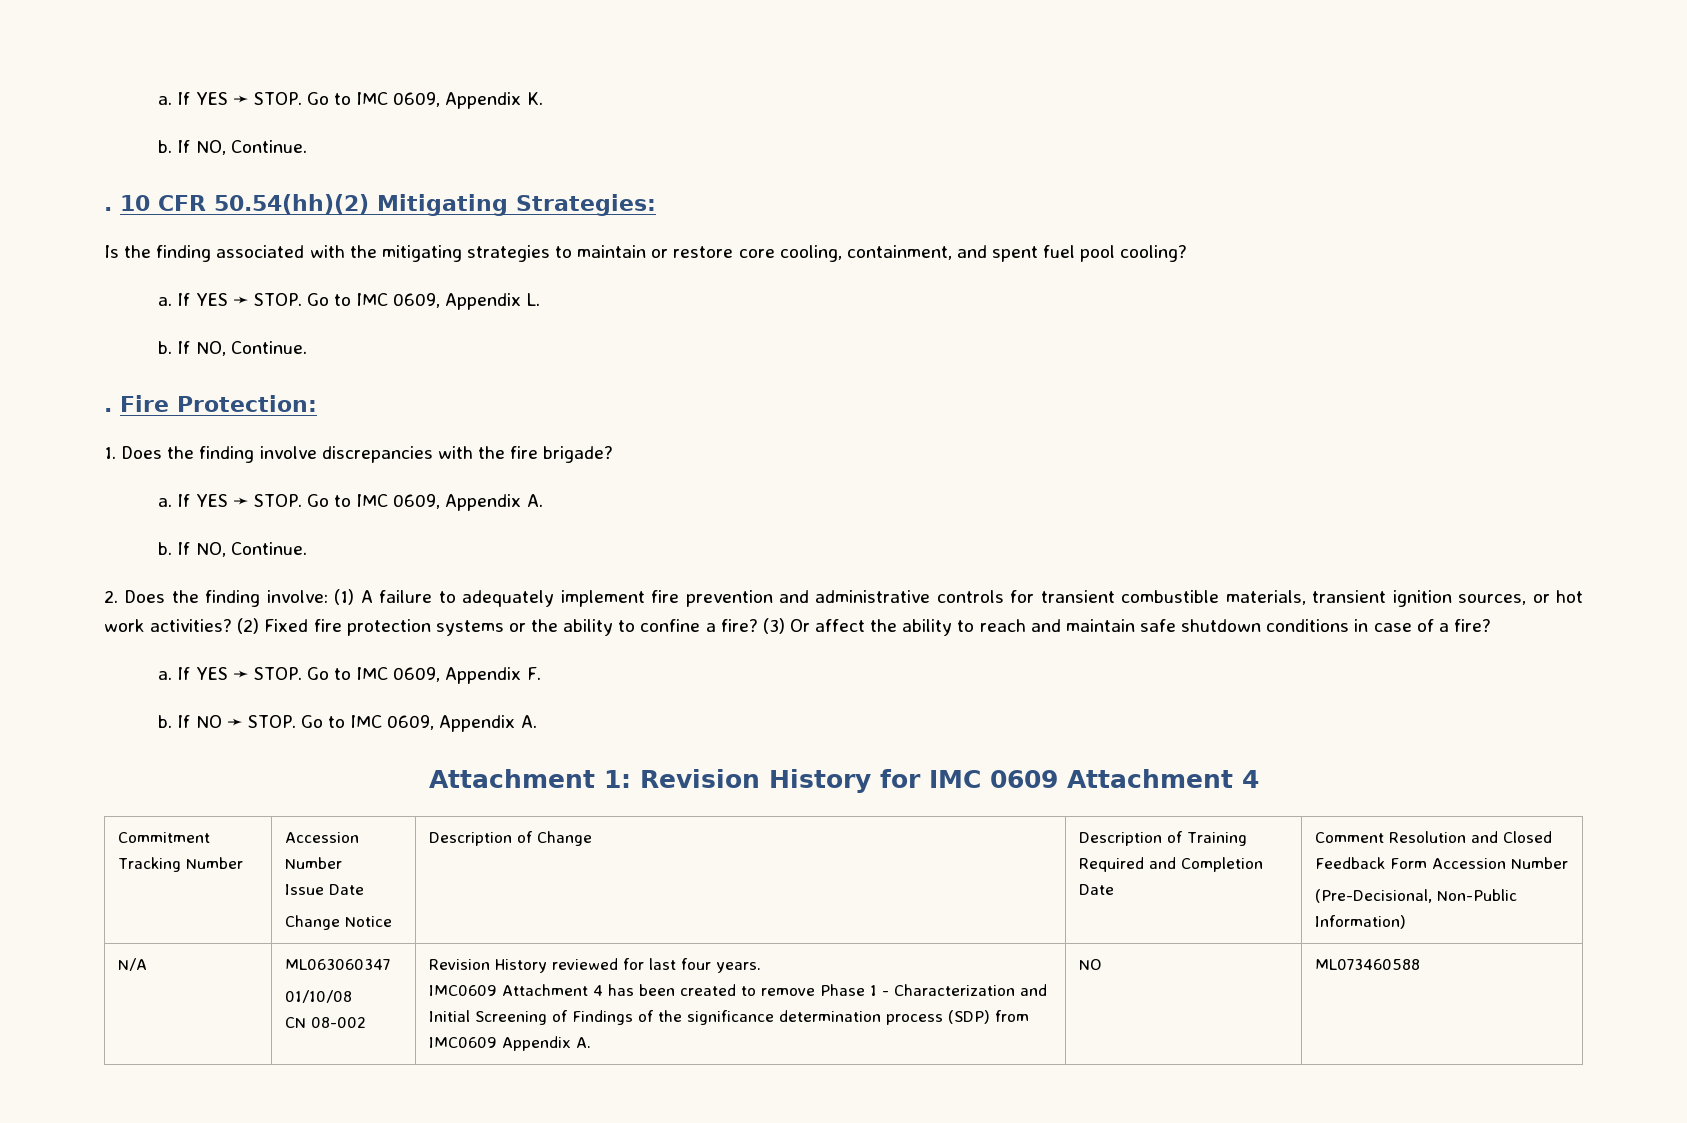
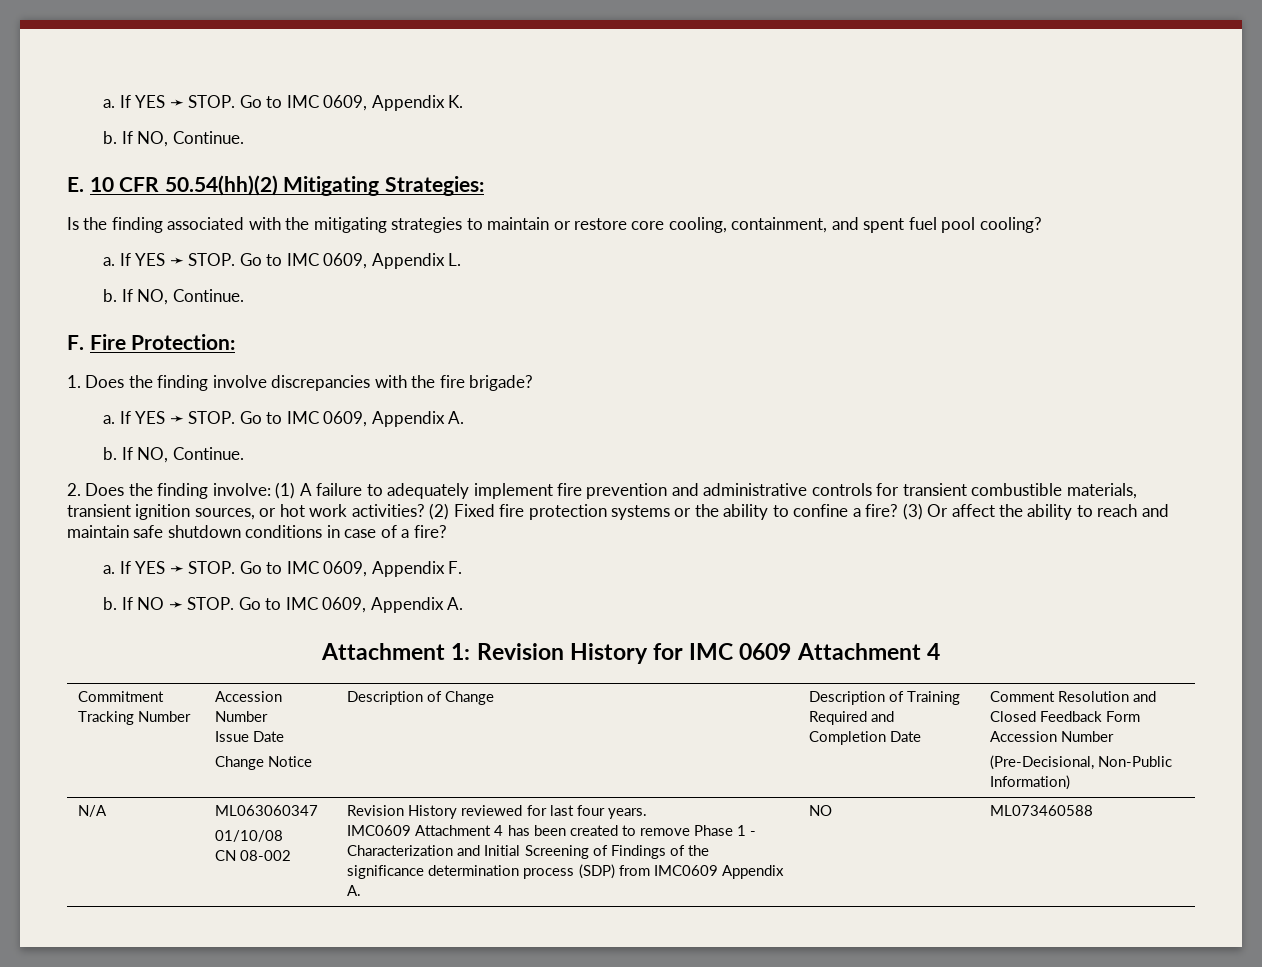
- . 10 CFR 50.54(hh)(2) Mitigating Strategies:
+ E. 10 CFR 50.54(hh)(2) Mitigating Strategies:
- . Fire Protection:
+ F. Fire Protection:

